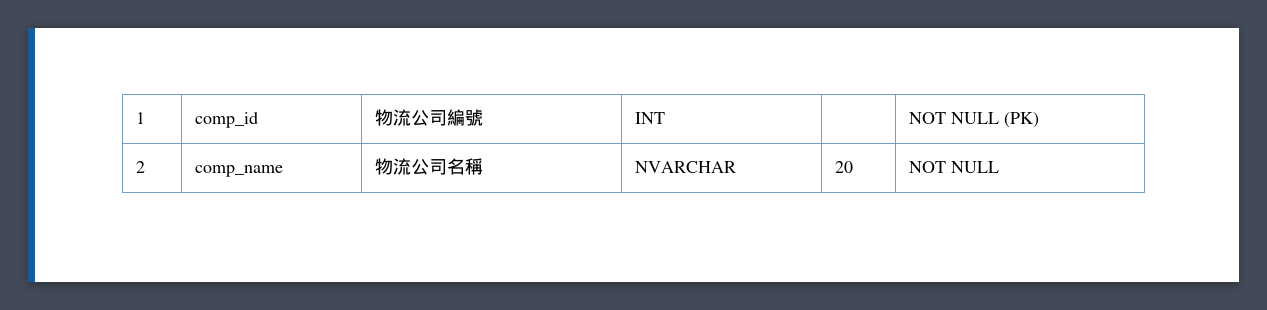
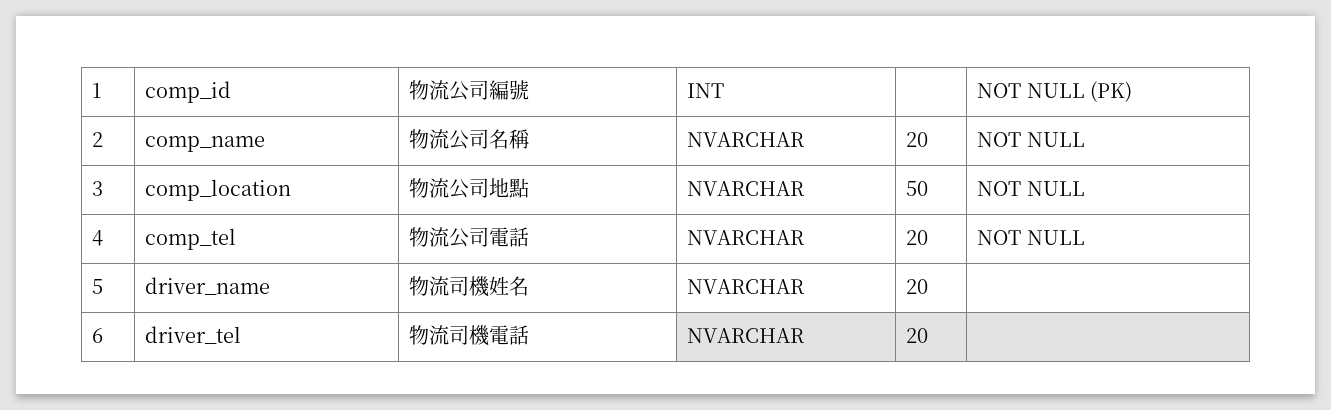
+ 3 | comp_location | 物流公司地點 | NVARCHAR | 50 | NOT NULL
+ 4 | comp_tel | 物流公司電話 | NVARCHAR | 20 | NOT NULL
+ 5 | driver_name | 物流司機姓名 | NVARCHAR | 20 |
+ 6 | driver_tel | 物流司機電話 | NVARCHAR | 20 |

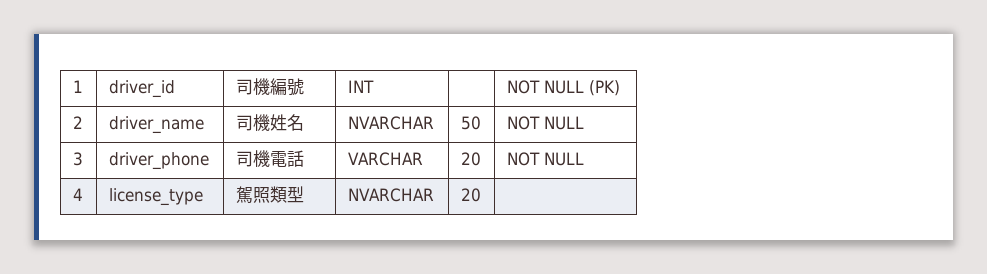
- 1 | comp_id | 物流公司編號 | INT | | NOT NULL (PK)
+ 1 | driver_id | 司機編號 | INT | | NOT NULL (PK)
- 2 | comp_name | 物流公司名稱 | NVARCHAR | 20 | NOT NULL
- 3 | comp_location | 物流公司地點 | NVARCHAR | 50 | NOT NULL
+ 2 | driver_name | 司機姓名 | NVARCHAR | 50 | NOT NULL
- 4 | comp_tel | 物流公司電話 | NVARCHAR | 20 | NOT NULL
- 5 | driver_name | 物流司機姓名 | NVARCHAR | 20 |
- 6 | driver_tel | 物流司機電話 | NVARCHAR | 20 |
+ 3 | driver_phone | 司機電話 | VARCHAR | 20 | NOT NULL
+ 4 | license_type | 駕照類型 | NVARCHAR | 20 |

